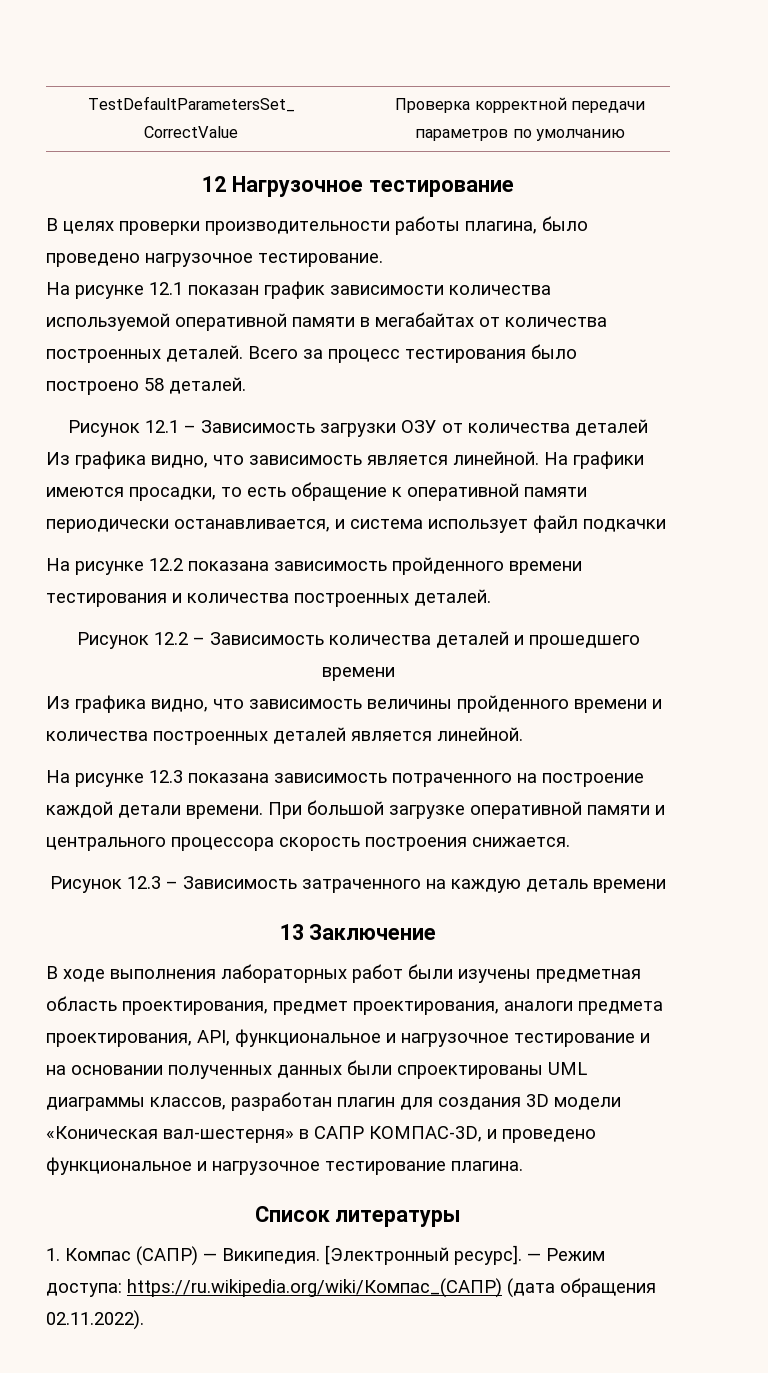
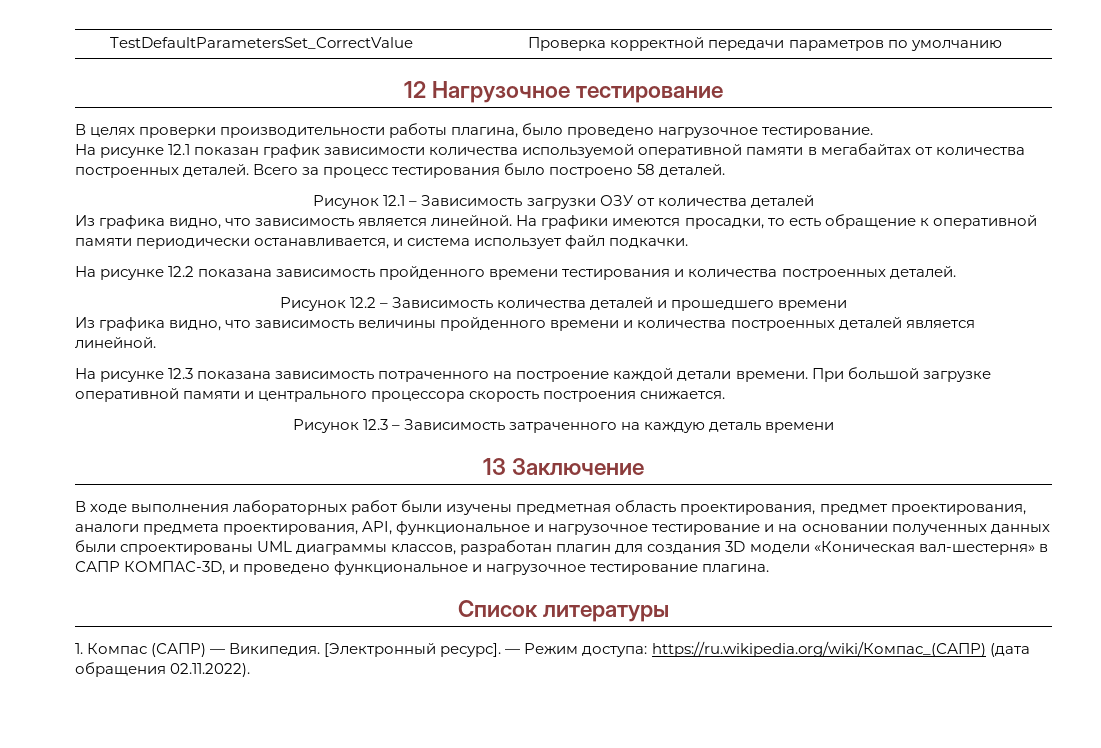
- На графики имеются просадки, то есть обращение к оперативной памяти периодически останавливается, и система использует файл подкачки
+ На графики имеются просадки, то есть обращение к оперативной памяти периодически останавливается, и система использует файл подкачки.

